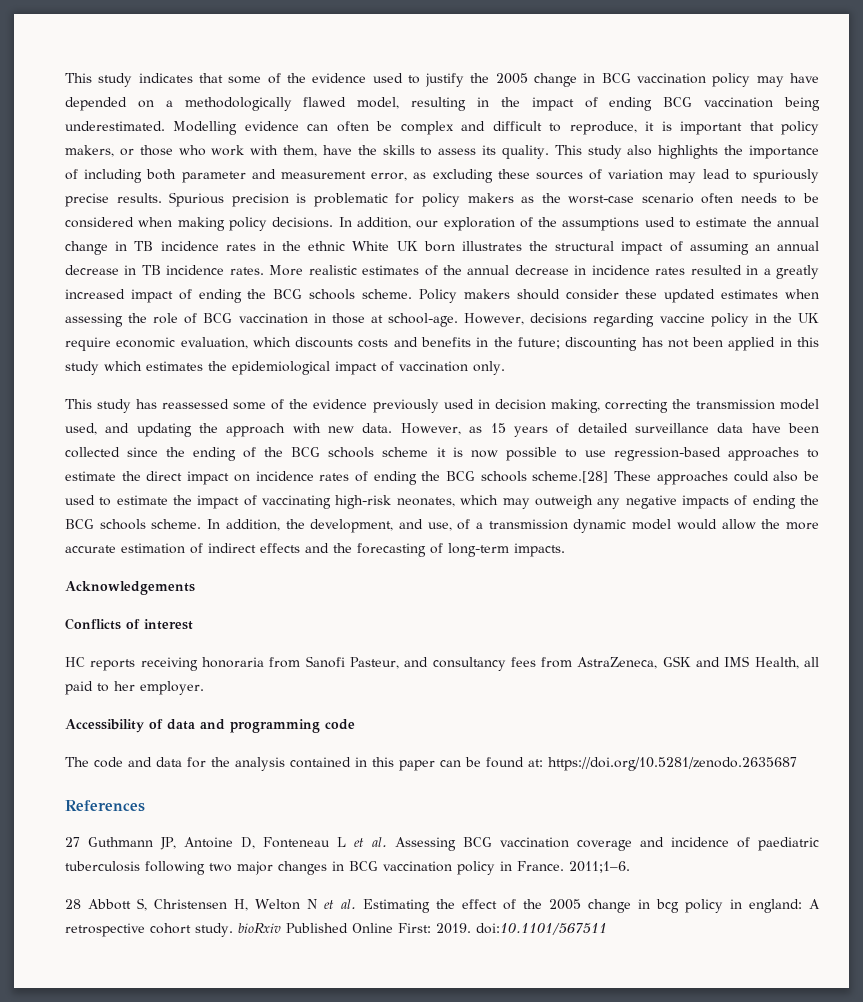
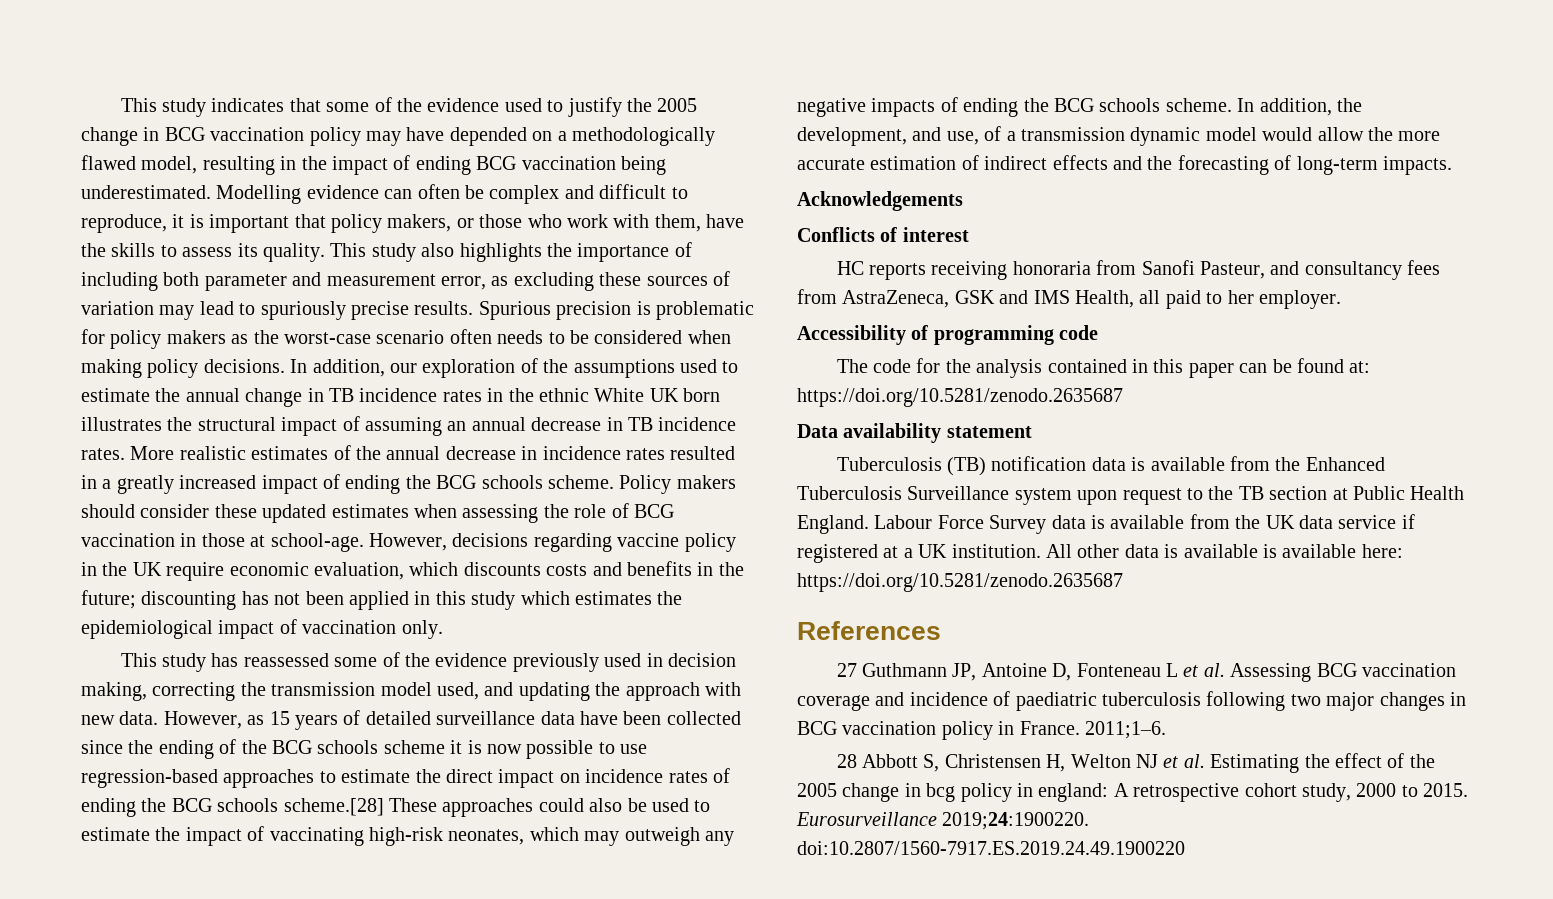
- Accessibility of data and programming code
+ Accessibility of programming code
- The code and data for the analysis contained in this paper can be found at: https://doi.org/10.5281/zenodo.2635687
+ The code for the analysis contained in this paper can be found at: https://doi.org/10.5281/zenodo.2635687
+ Data availability statement
+ Tuberculosis (TB) notification data is available from the Enhanced Tuberculosis Surveillance system upon request to the TB section at Public Health England. Labour Force Survey data is available from the UK data service if registered at a UK institution. All other data is available is available here: https://doi.org/10.5281/zenodo.2635687
- 28 Abbott S, Christensen H, Welton N et al. Estimating the effect of the 2005 change in bcg policy in england: A retrospective cohort study. bioRxiv Published Online First: 2019. doi:10.1101/567511
+ 28 Abbott S, Christensen H, Welton NJ et al. Estimating the effect of the 2005 change in bcg policy in england: A retrospective cohort study, 2000 to 2015. Eurosurveillance 2019;24:1900220. doi:10.2807/1560-7917.ES.2019.24.49.1900220

